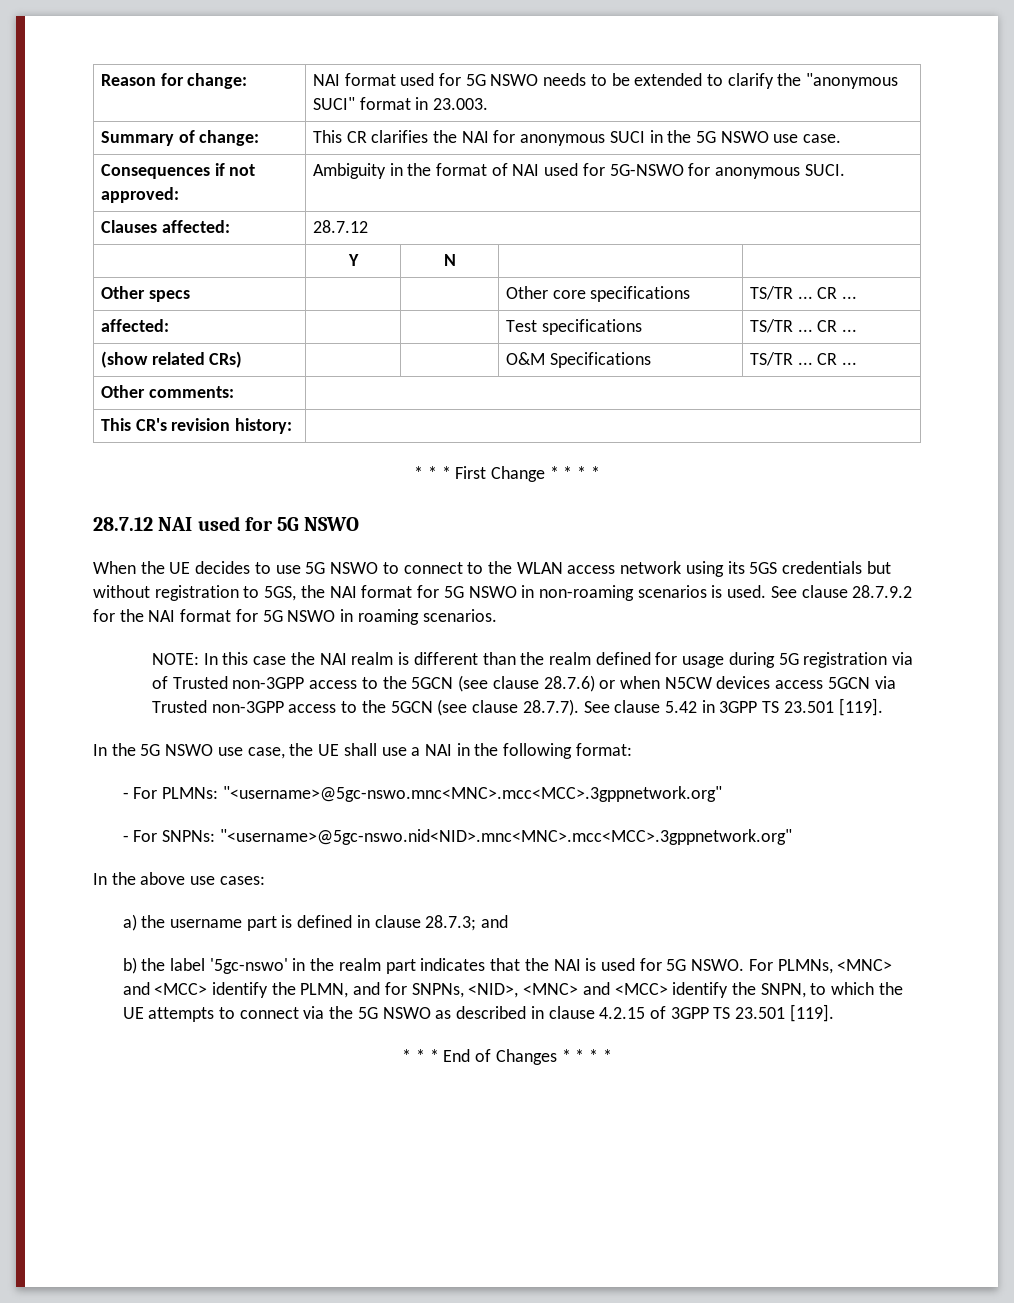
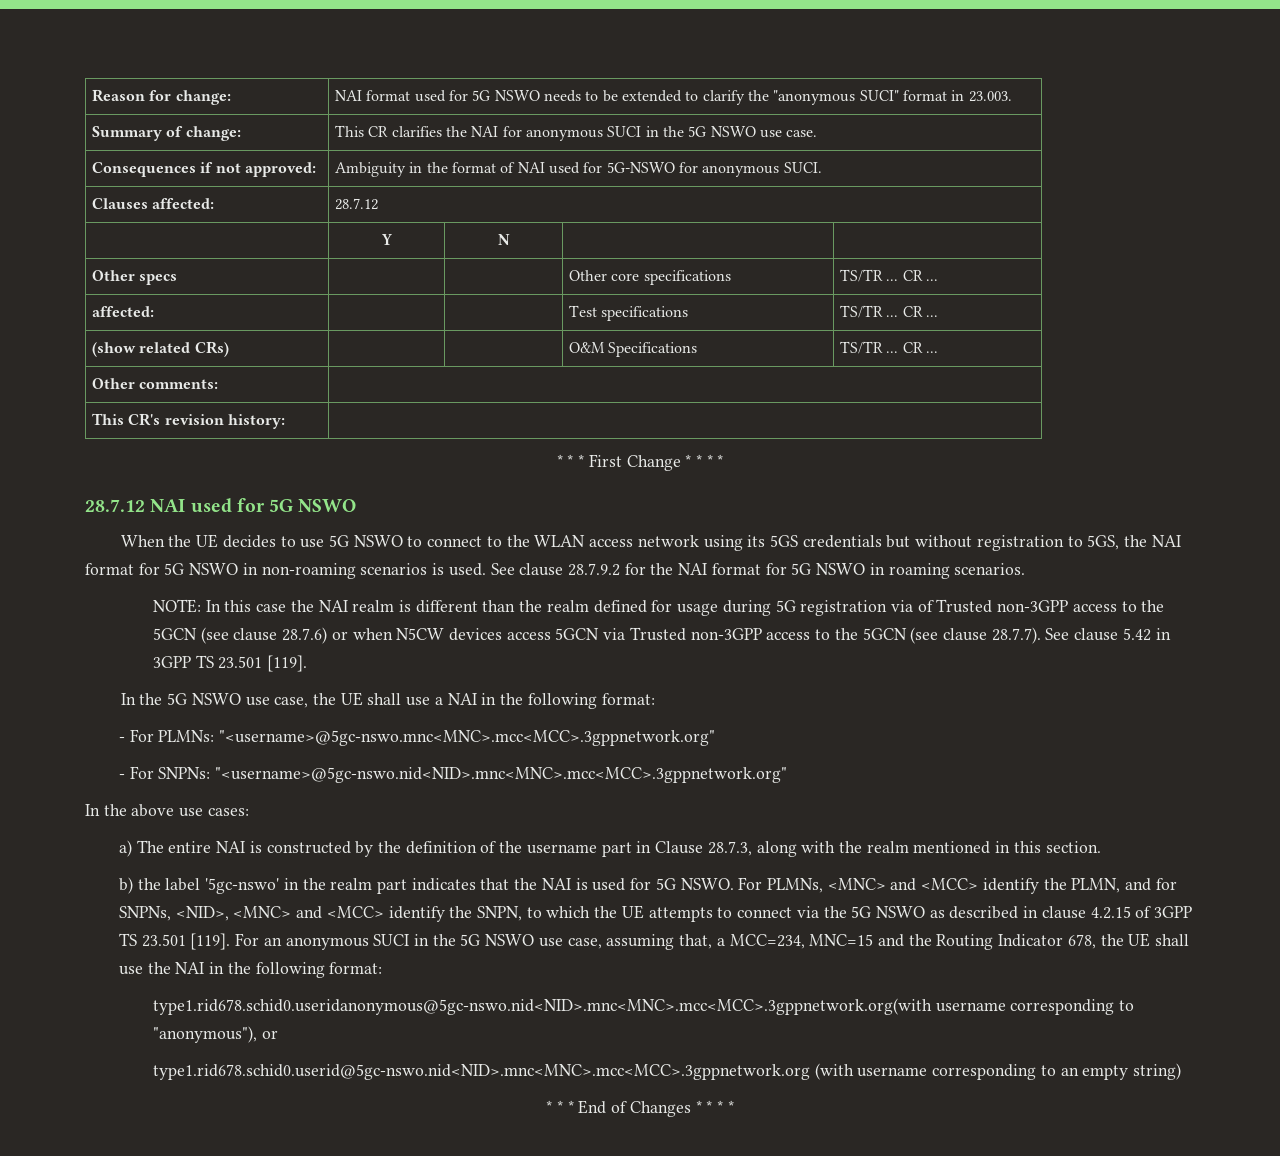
- a) the username part is defined in clause 28.7.3; and
+ a) The entire NAI is constructed by the definition of the username part in Clause 28.7.3, along with the realm mentioned in this section.
+ For an anonymous SUCI in the 5G NSWO use case, assuming that, a MCC=234, MNC=15 and the Routing Indicator 678, the UE shall use the NAI in the following format:
+ type1.rid678.schid0.useridanonymous@5gc-nswo.nid<NID>.mnc<MNC>.mcc<MCC>.3gppnetwork.org(with username corresponding to "anonymous"), or
+ type1.rid678.schid0.userid@5gc-nswo.nid<NID>.mnc<MNC>.mcc<MCC>.3gppnetwork.org (with username corresponding to an empty string)

